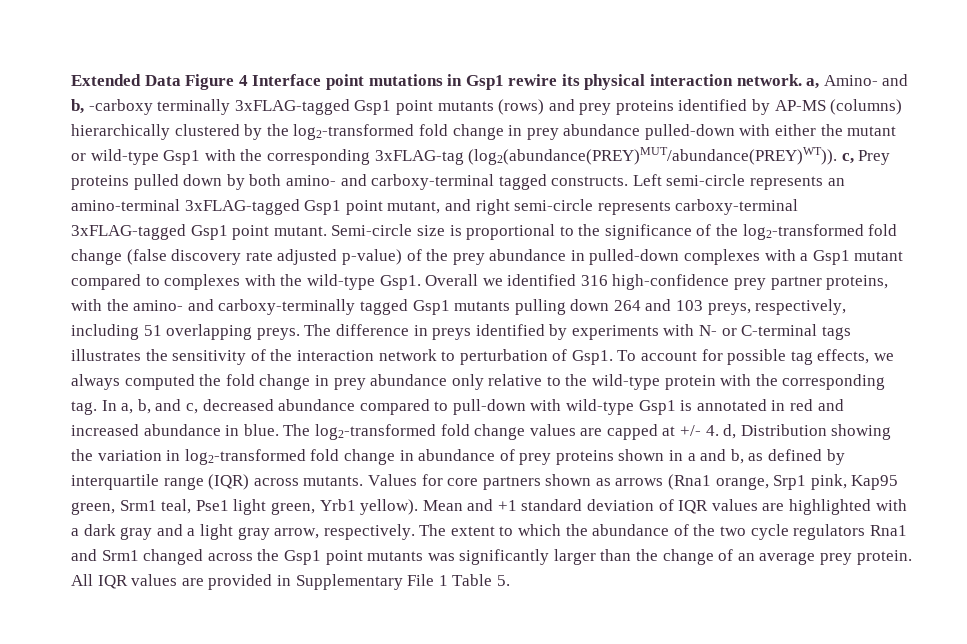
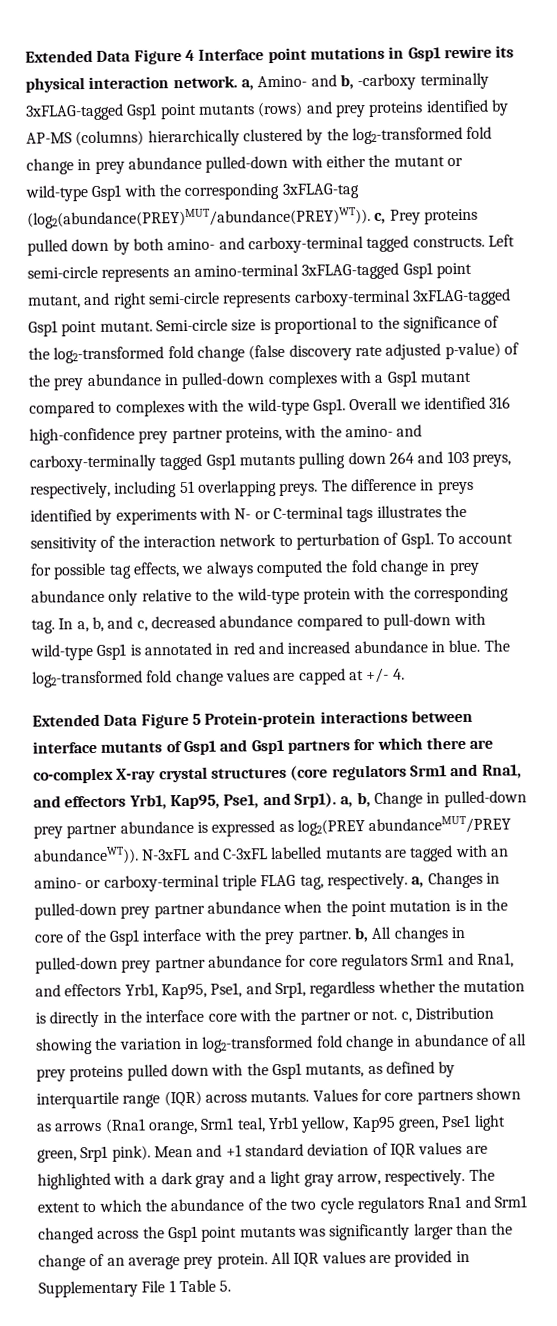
- The log2-transformed fold change values are capped at +/- 4. d, Distribution showing the variation in log2-transformed fold change in abundance of prey proteins shown in a and b, as defined by interquartile range (IQR) across mutants.
+ The log2-transformed fold change values are capped at +/- 4.
+ Extended Data Figure 5 Protein-protein interactions between interface mutants of Gsp1 and Gsp1 partners for which there are co-complex X-ray crystal structures (core regulators Srm1 and Rna1, and effectors Yrb1, Kap95, Pse1, and Srp1). a, b, Change in pulled-down prey partner abundance is expressed as log2(PREY abundanceMUT/PREY abundanceWT)). N-3xFL and C-3xFL labelled mutants are tagged with an amino- or carboxy-terminal triple FLAG tag, respectively. a, Changes in pulled-down prey partner abundance when the point mutation is in the core of the Gsp1 interface with the prey partner. b, All changes in pulled-down prey partner abundance for core regulators Srm1 and Rna1, and effectors Yrb1, Kap95, Pse1, and Srp1, regardless whether the mutation is directly in the interface core with the partner or not. c, Distribution showing the variation in log2-transformed fold change in abundance of all prey proteins pulled down with the Gsp1 mutants, as defined by interquartile range (IQR) across mutants.
- Values for core partners shown as arrows (Rna1 orange, Srp1 pink, Kap95 green, Srm1 teal, Pse1 light green, Yrb1 yellow).
+ Values for core partners shown as arrows (Rna1 orange, Srm1 teal, Yrb1 yellow, Kap95 green, Pse1 light green, Srp1 pink).

